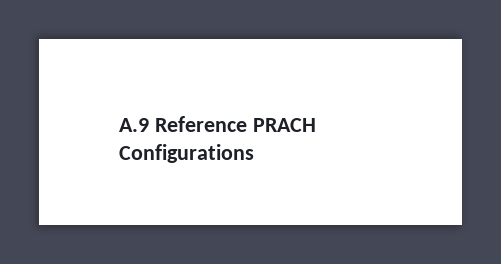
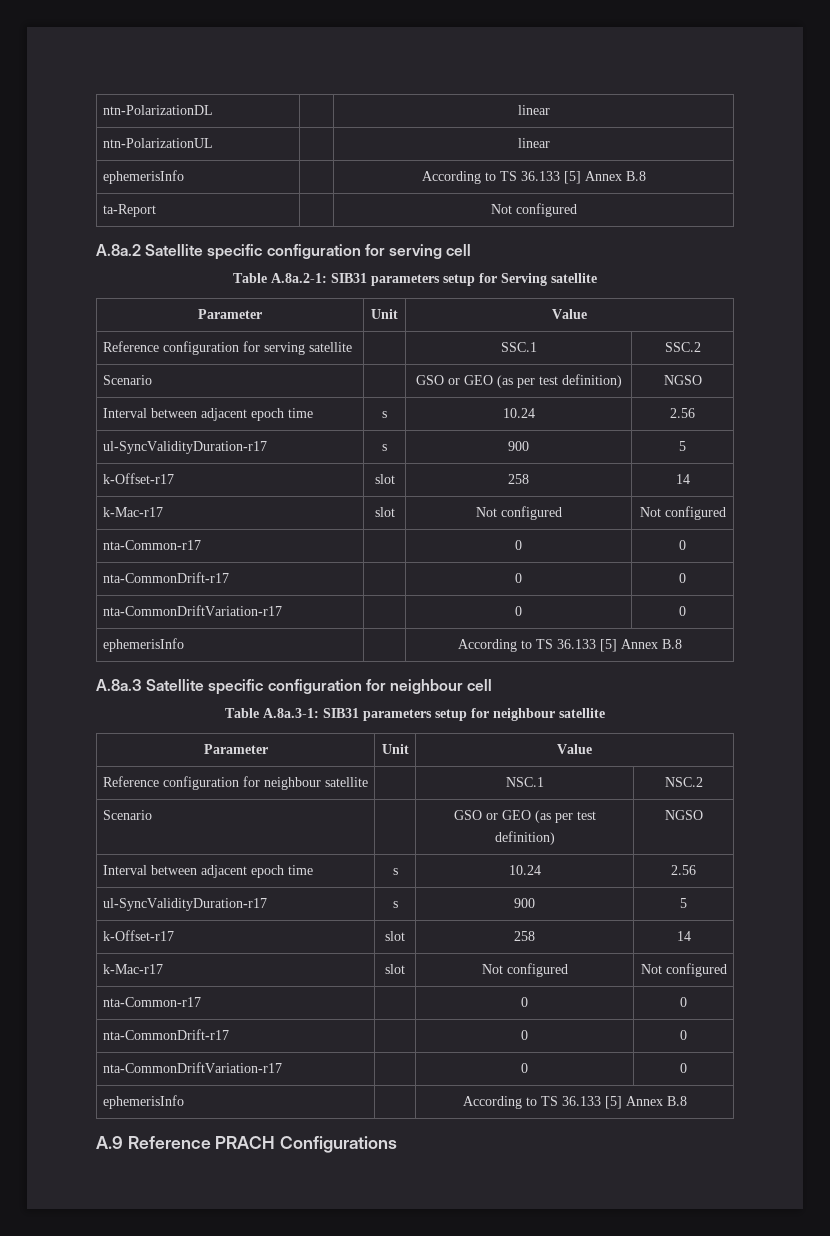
+ ntn-PolarizationDL | | linear
+ ntn-PolarizationUL | | linear
+ ephemerisInfo | | According to TS 36.133 [5] Annex B.8
+ ta-Report | | Not configured
+ A.8a.2 Satellite specific configuration for serving cell
+ Table A.8a.2-1: SIB31 parameters setup for Serving satellite
+ Parameter | Unit | Value
+ Reference configuration for serving satellite | | SSC.1 | SSC.2
+ Scenario | | GSO or GEO (as per test definition) | NGSO
+ Interval between adjacent epoch time | s | 10.24 | 2.56
+ ul-SyncValidityDuration-r17 | s | 900 | 5
+ k-Offset-r17 | slot | 258 | 14
+ k-Mac-r17 | slot | Not configured | Not configured
+ nta-Common-r17 | | 0 | 0
+ nta-CommonDrift-r17 | | 0 | 0
+ nta-CommonDriftVariation-r17 | | 0 | 0
+ ephemerisInfo | | According to TS 36.133 [5] Annex B.8
+ A.8a.3 Satellite specific configuration for neighbour cell
+ Table A.8a.3-1: SIB31 parameters setup for neighbour satellite
+ Parameter | Unit | Value
+ Reference configuration for neighbour satellite | | NSC.1 | NSC.2
+ Scenario | | GSO or GEO (as per test definition) | NGSO
+ Interval between adjacent epoch time | s | 10.24 | 2.56
+ ul-SyncValidityDuration-r17 | s | 900 | 5
+ k-Offset-r17 | slot | 258 | 14
+ k-Mac-r17 | slot | Not configured | Not configured
+ nta-Common-r17 | | 0 | 0
+ nta-CommonDrift-r17 | | 0 | 0
+ nta-CommonDriftVariation-r17 | | 0 | 0
+ ephemerisInfo | | According to TS 36.133 [5] Annex B.8

